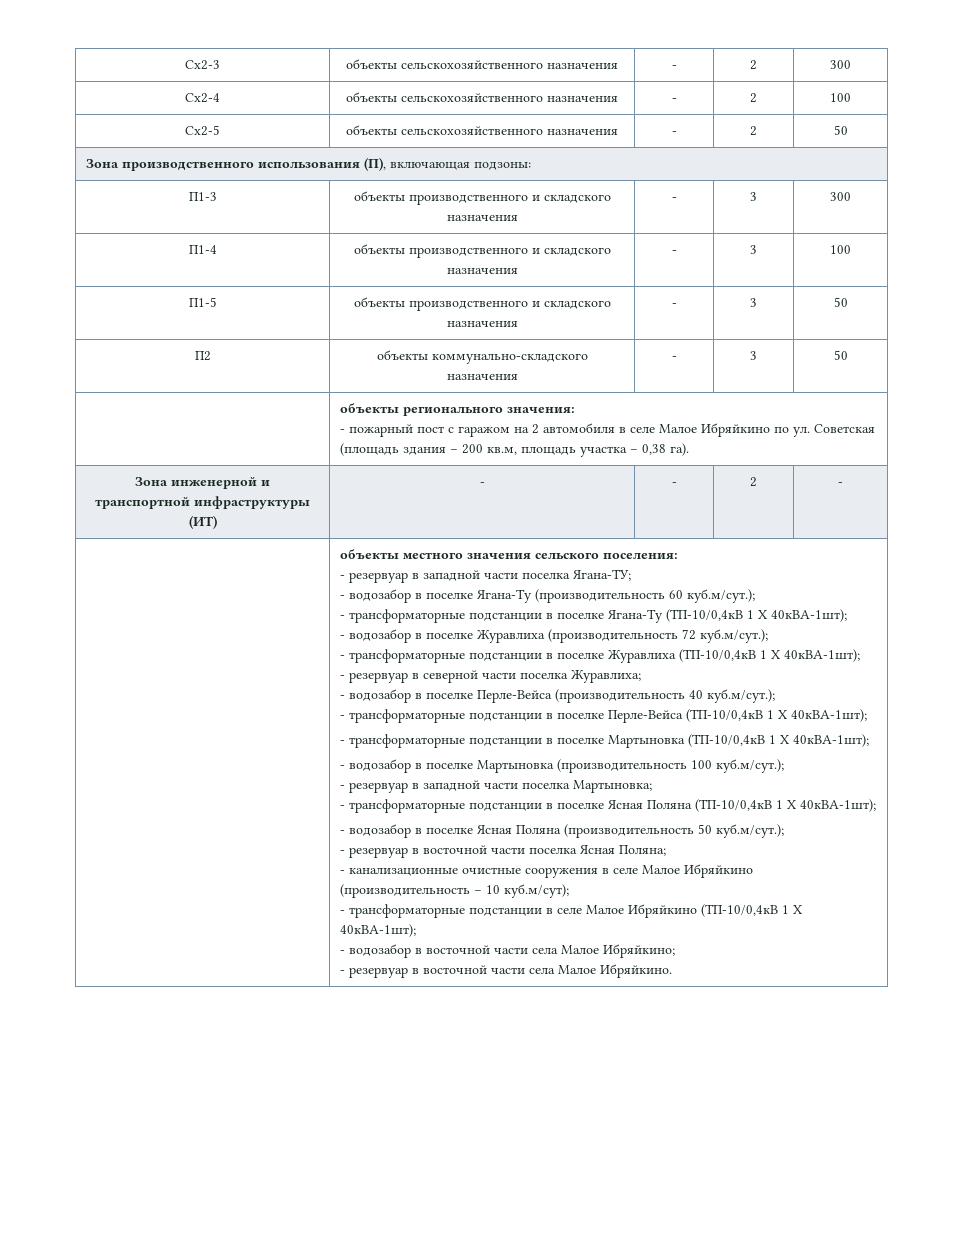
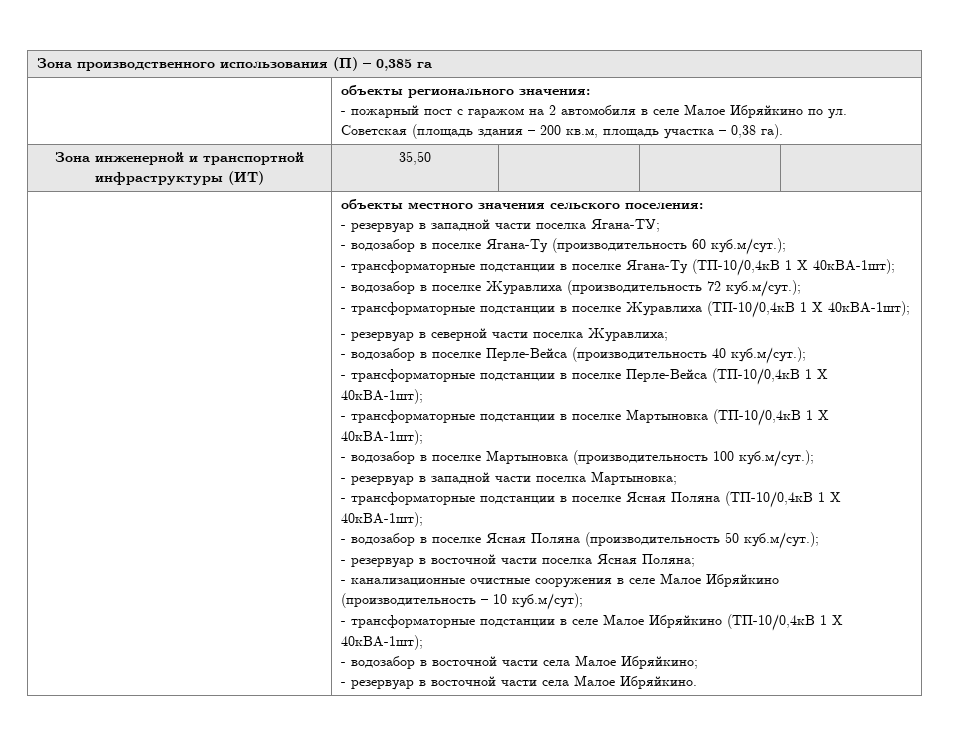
- Сх2-3 | объекты сельскохозяйственного назначения | - | 2 | 300
- Сх2-4 | объекты сельскохозяйственного назначения | - | 2 | 100
- Сх2-5 | объекты сельскохозяйственного назначения | - | 2 | 50
- Зона производственного использования (П), включающая подзоны:
- П1-3 | объекты производственного и складского назначения | - | 3 | 300
- П1-4 | объекты производственного и складского назначения | - | 3 | 100
- П1-5 | объекты производственного и складского назначения | - | 3 | 50
- П2 | объекты коммунально-складского назначения | - | 3 | 50
+ Зона производственного использования (П) – 0,385 га
- Зона инженерной и транспортной инфраструктуры (ИТ) | - | - | 2 | -
+ Зона инженерной и транспортной инфраструктуры (ИТ) | 35,50 | | |

